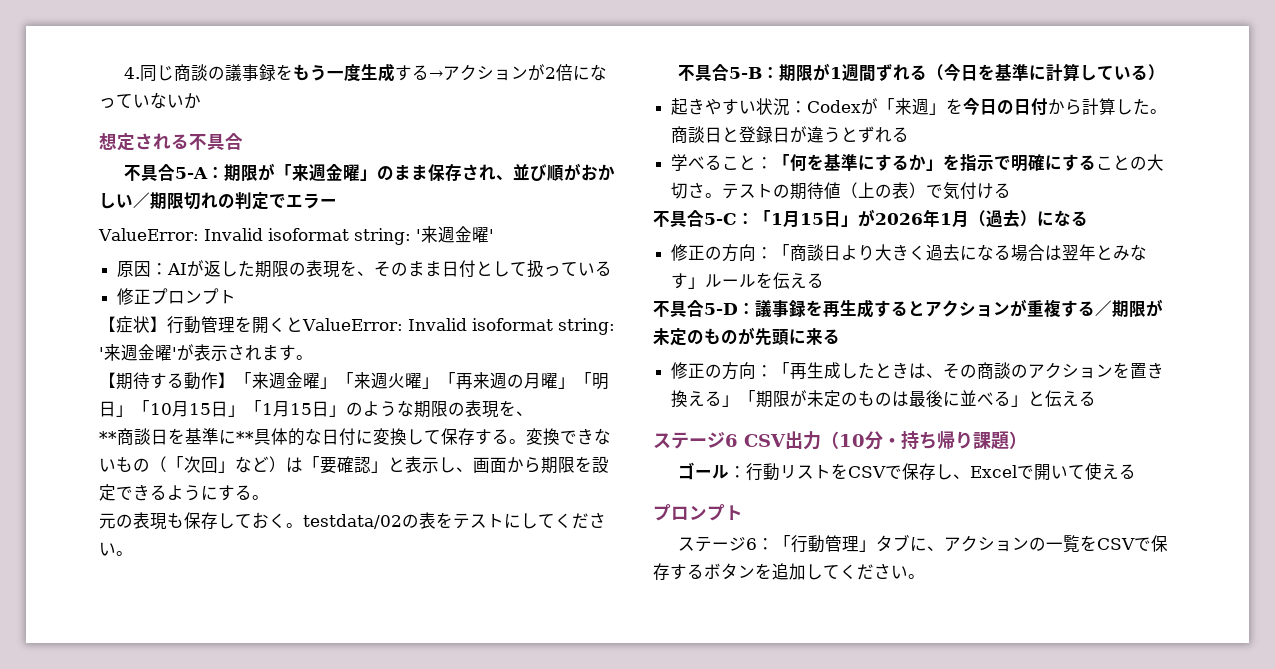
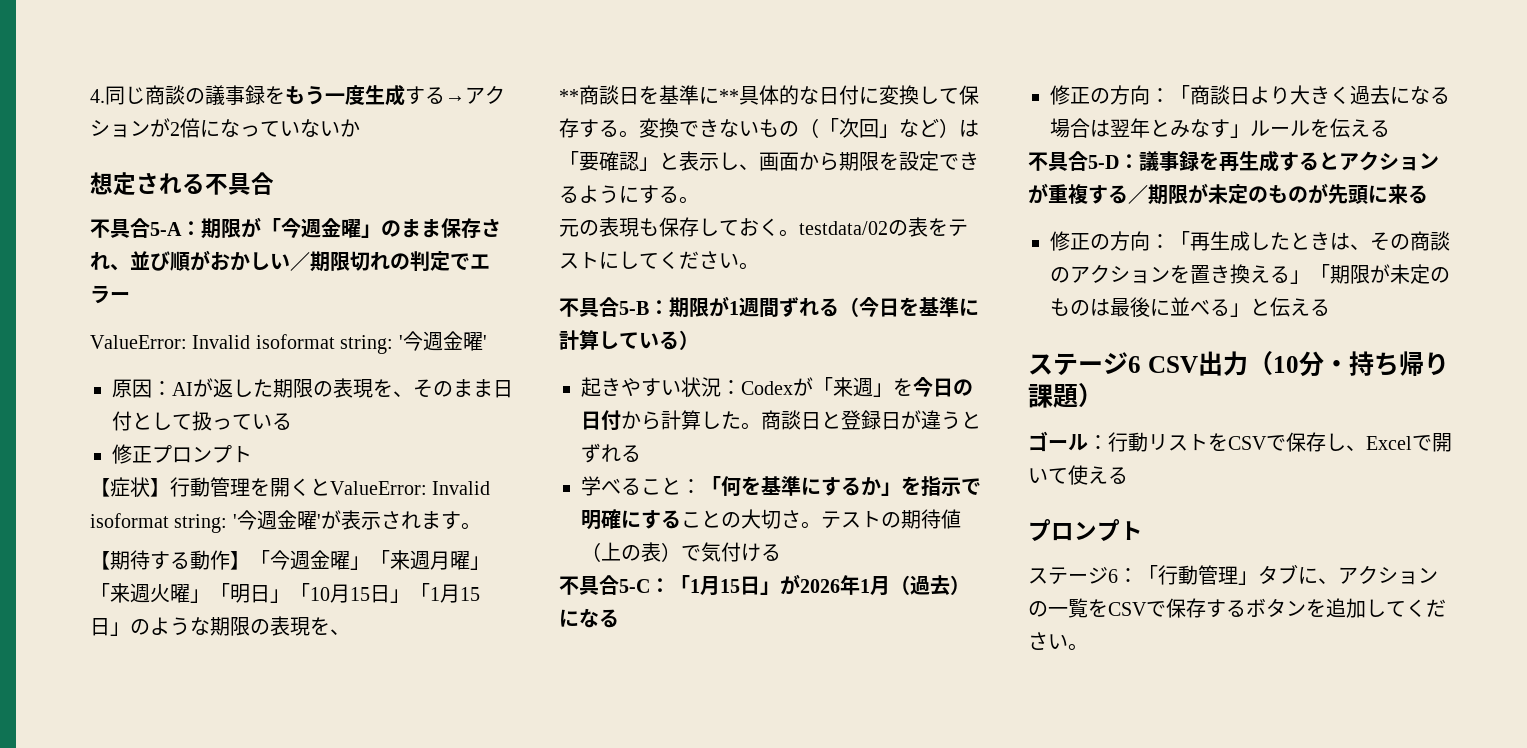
- 不具合5-A：期限が「来週金曜」のまま保存され、並び順がおかしい／期限切れの判定でエラー
- ValueError: Invalid isoformat string: '来週金曜'
+ 不具合5-A：期限が「今週金曜」のまま保存され、並び順がおかしい／期限切れの判定でエラー
+ ValueError: Invalid isoformat string: '今週金曜'
- 【症状】行動管理を開くとValueError: Invalid isoformat string: '来週金曜'が表示されます。
+ 【症状】行動管理を開くとValueError: Invalid isoformat string: '今週金曜'が表示されます。
- 【期待する動作】「来週金曜」「来週火曜」「再来週の月曜」「明日」「10月15日」「1月15日」のような期限の表現を、
+ 【期待する動作】「今週金曜」「来週月曜」「来週火曜」「明日」「10月15日」「1月15日」のような期限の表現を、

